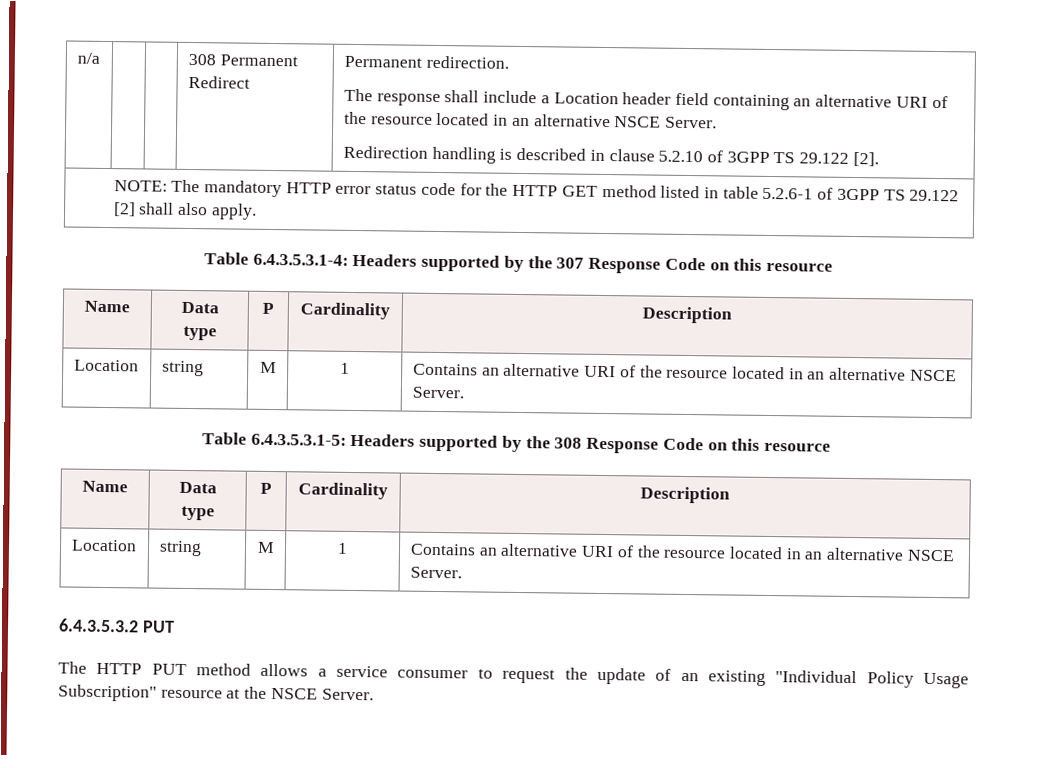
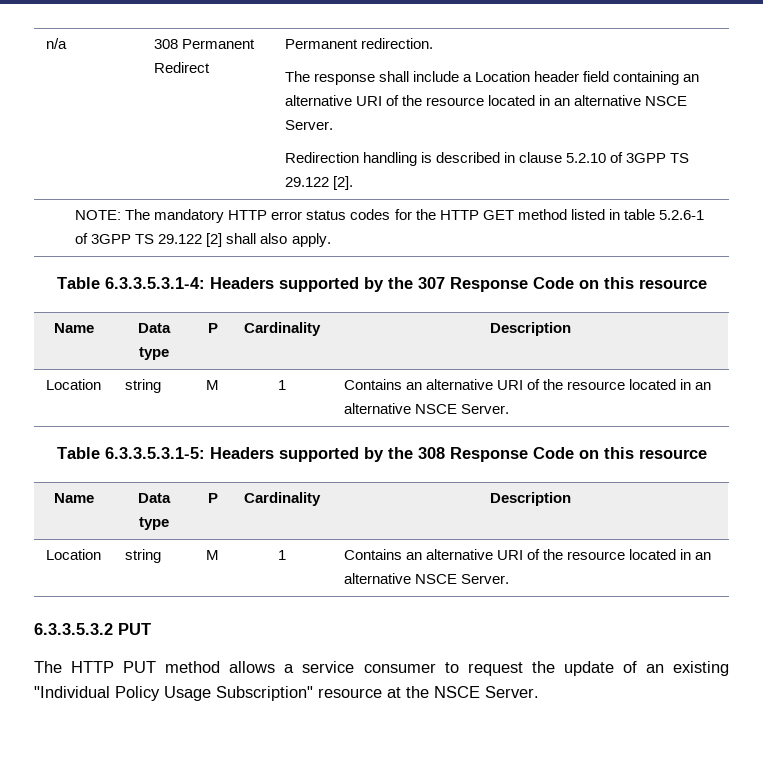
- NOTE: The mandatory HTTP error status code for the HTTP GET method listed in table 5.2.6-1 of 3GPP TS 29.122 [2] shall also apply.
+ NOTE: The mandatory HTTP error status codes for the HTTP GET method listed in table 5.2.6-1 of 3GPP TS 29.122 [2] shall also apply.
- Table 6.4.3.5.3.1-4: Headers supported by the 307 Response Code on this resource
+ Table 6.3.3.5.3.1-4: Headers supported by the 307 Response Code on this resource
- Table 6.4.3.5.3.1-5: Headers supported by the 308 Response Code on this resource
+ Table 6.3.3.5.3.1-5: Headers supported by the 308 Response Code on this resource
- 6.4.3.5.3.2 PUT
+ 6.3.3.5.3.2 PUT

